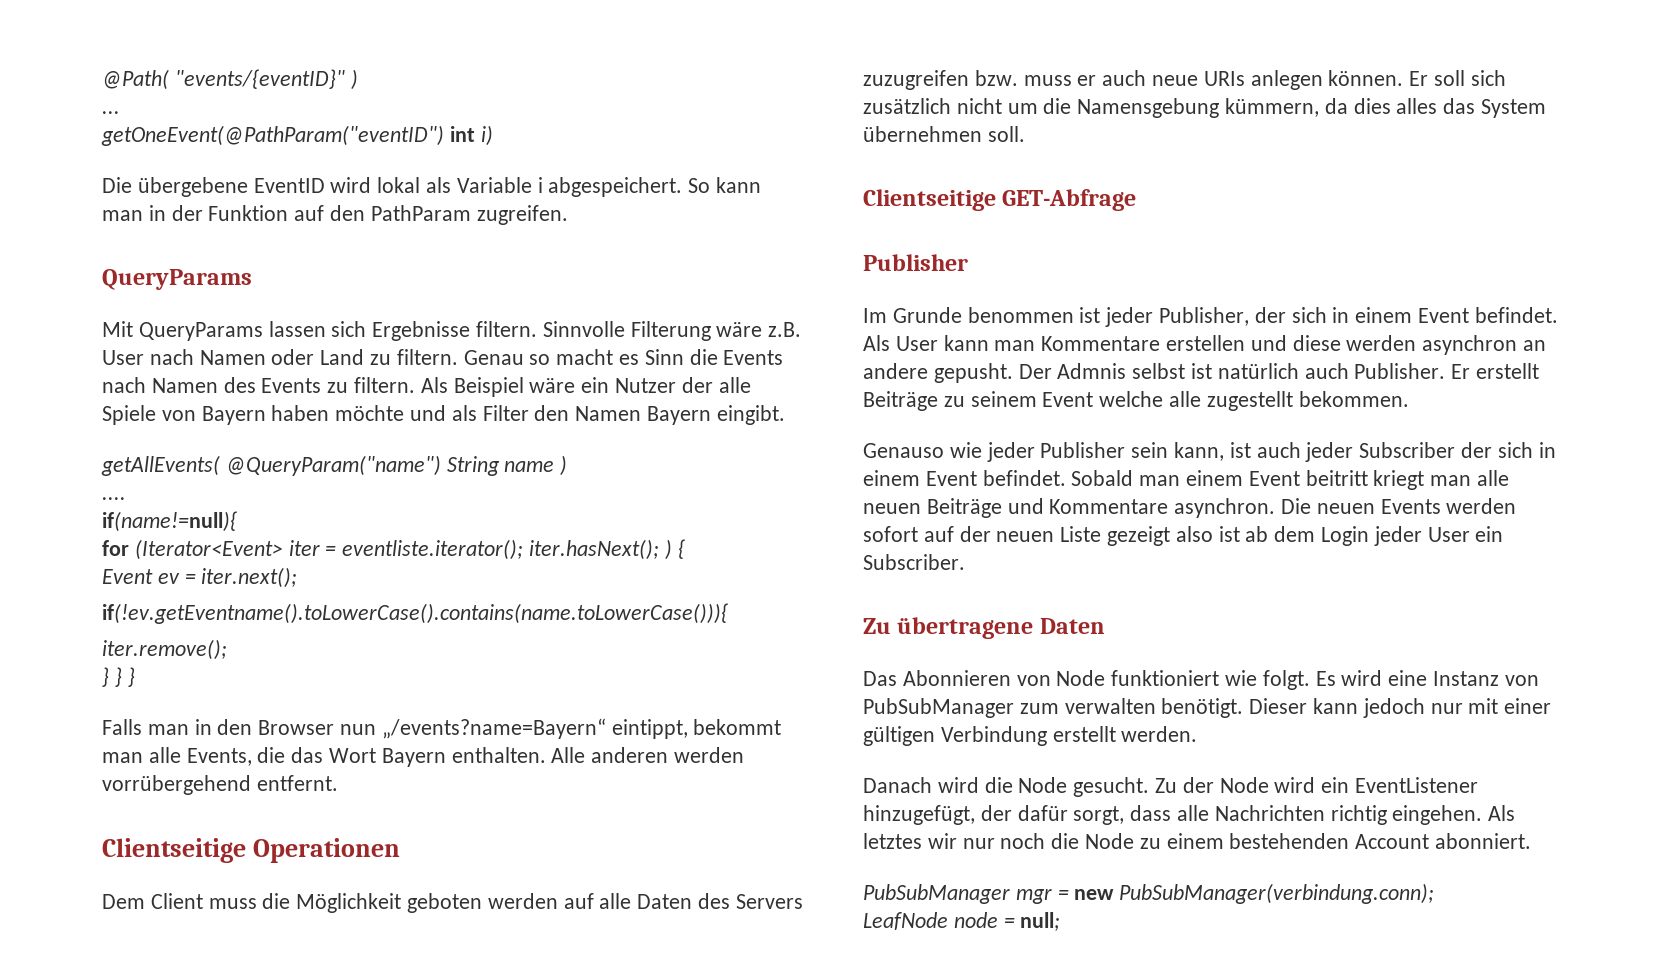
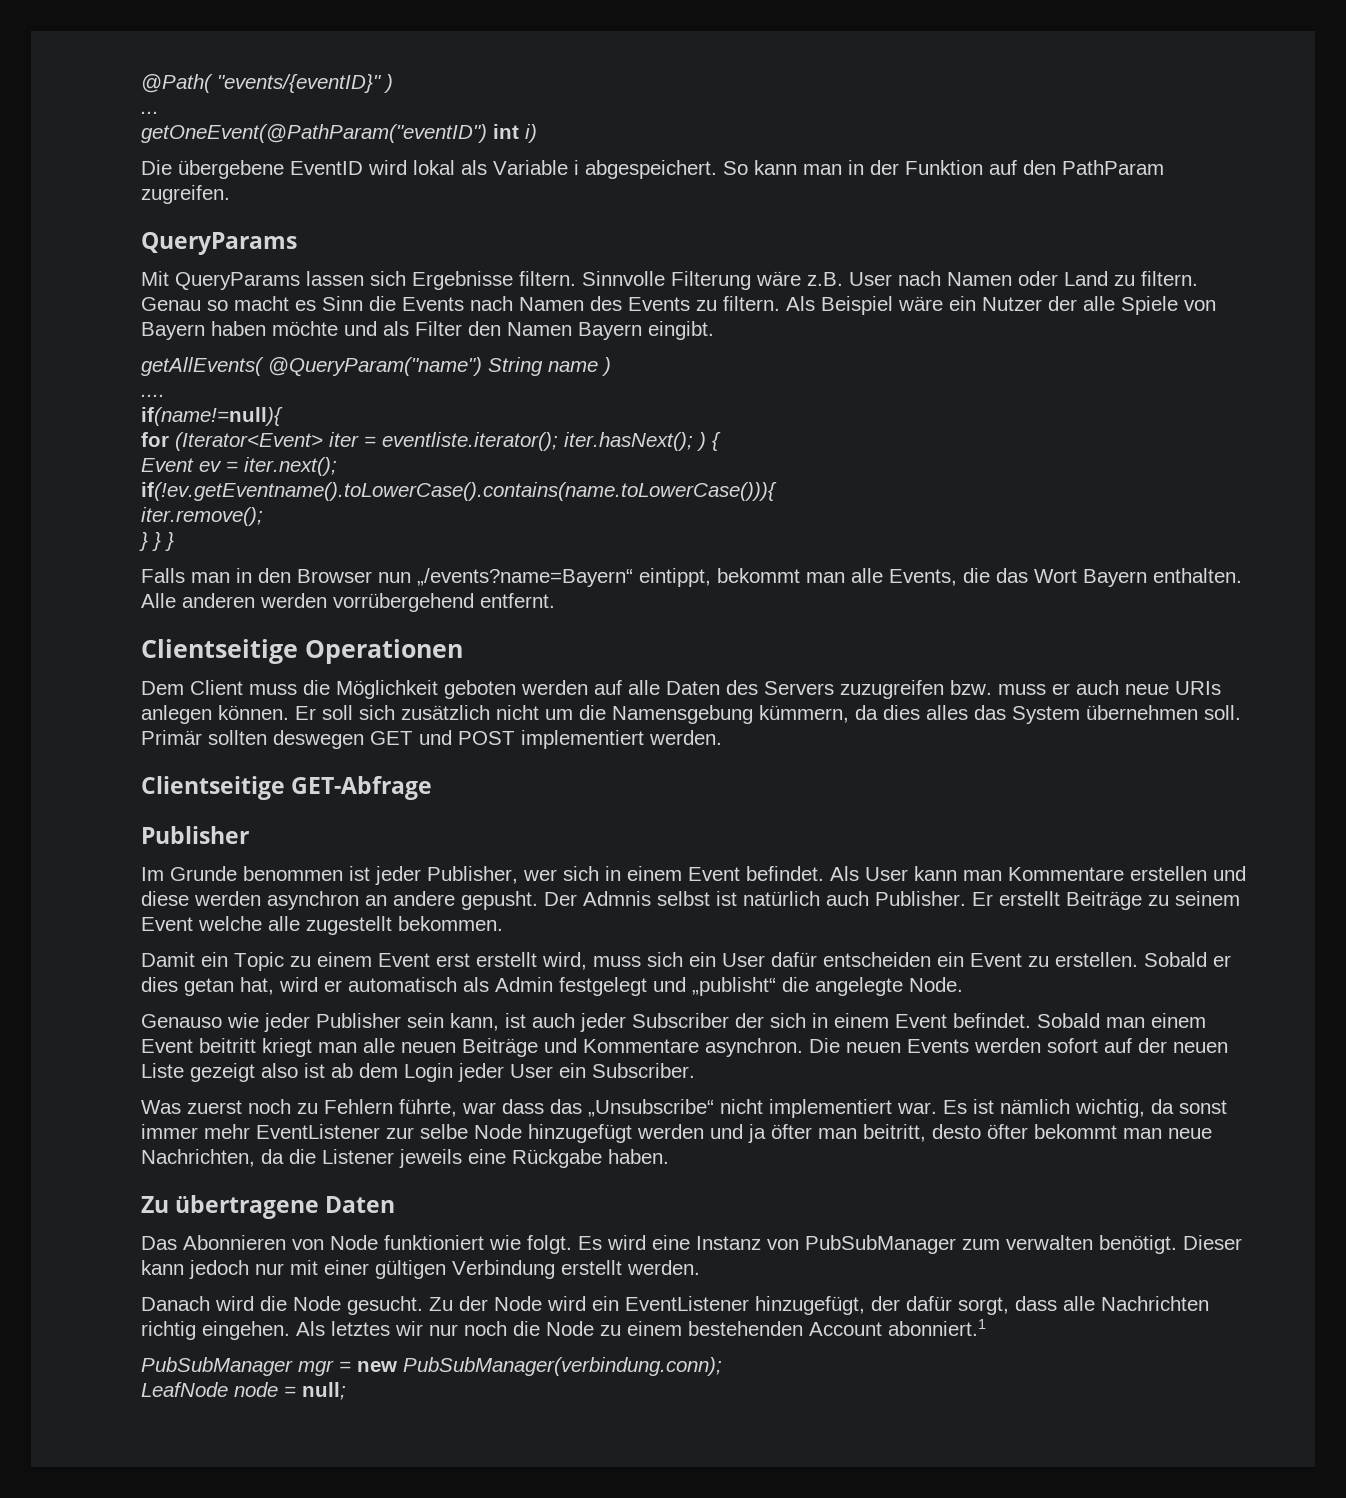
+ Primär sollten deswegen GET und POST implementiert werden.
- Im Grunde benommen ist jeder Publisher, der sich in einem Event befindet.
+ Im Grunde benommen ist jeder Publisher, wer sich in einem Event befindet.
+ Damit ein Topic zu einem Event erst erstellt wird, muss sich ein User dafür entscheiden ein Event zu erstellen. Sobald er dies getan hat, wird er automatisch als Admin festgelegt und „publisht“ die angelegte Node.
+ Was zuerst noch zu Fehlern führte, war dass das „Unsubscribe“ nicht implementiert war. Es ist nämlich wichtig, da sonst immer mehr EventListener zur selbe Node hinzugefügt werden und ja öfter man beitritt, desto öfter bekommt man neue Nachrichten, da die Listener jeweils eine Rückgabe haben.
- Als letztes wir nur noch die Node zu einem bestehenden Account abonniert.
+ Als letztes wir nur noch die Node zu einem bestehenden Account abonniert.1

